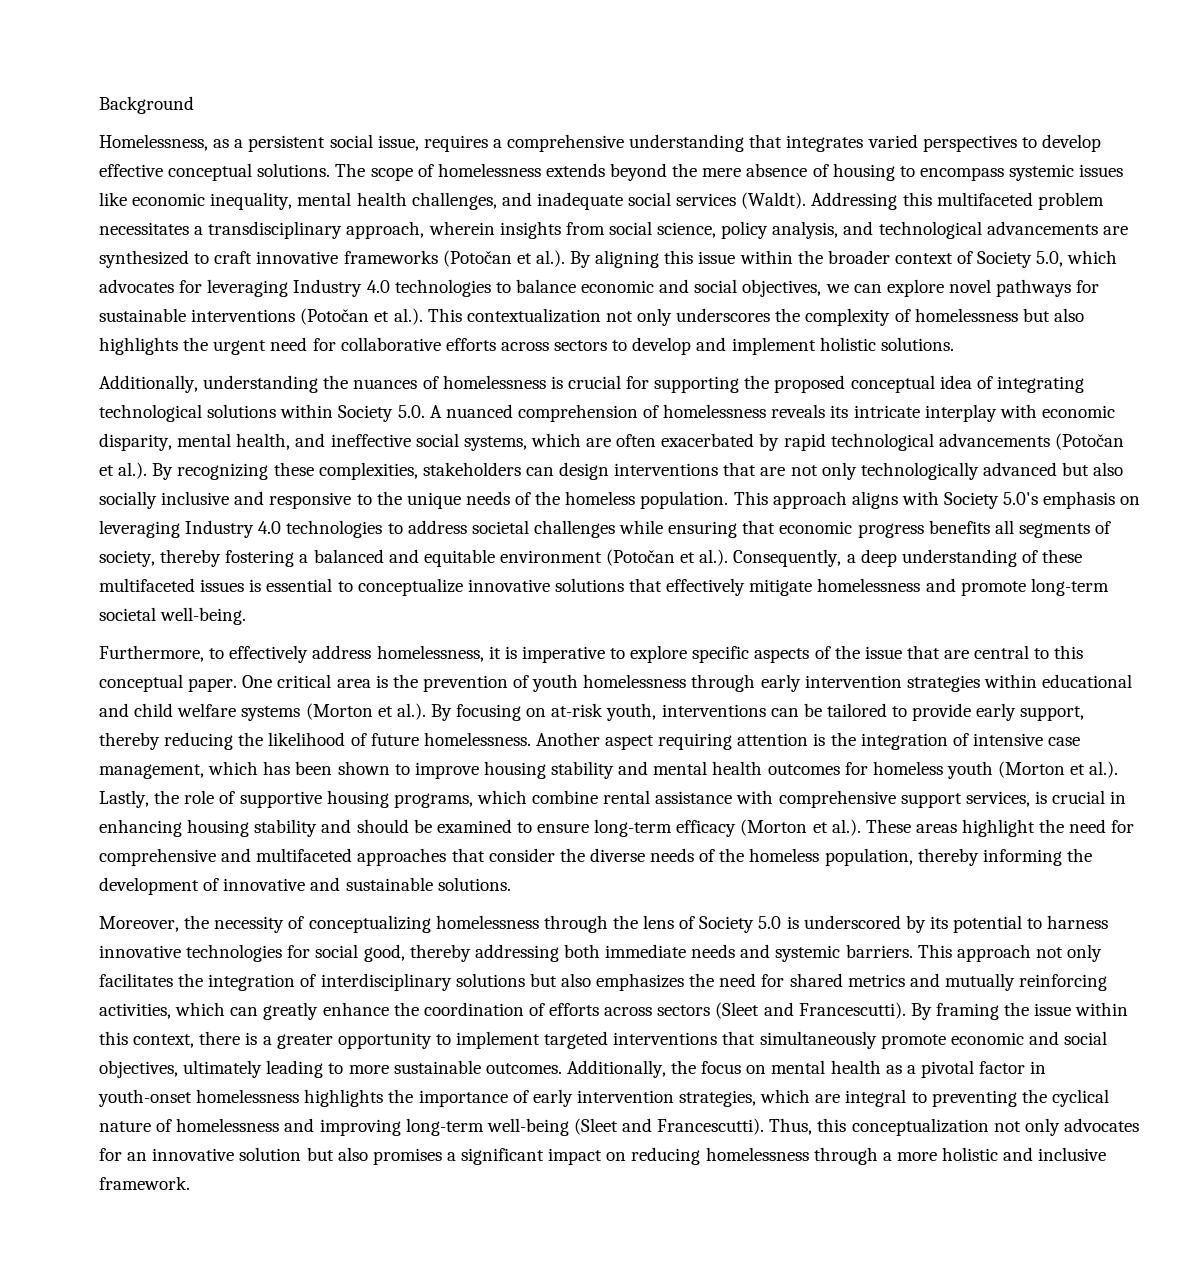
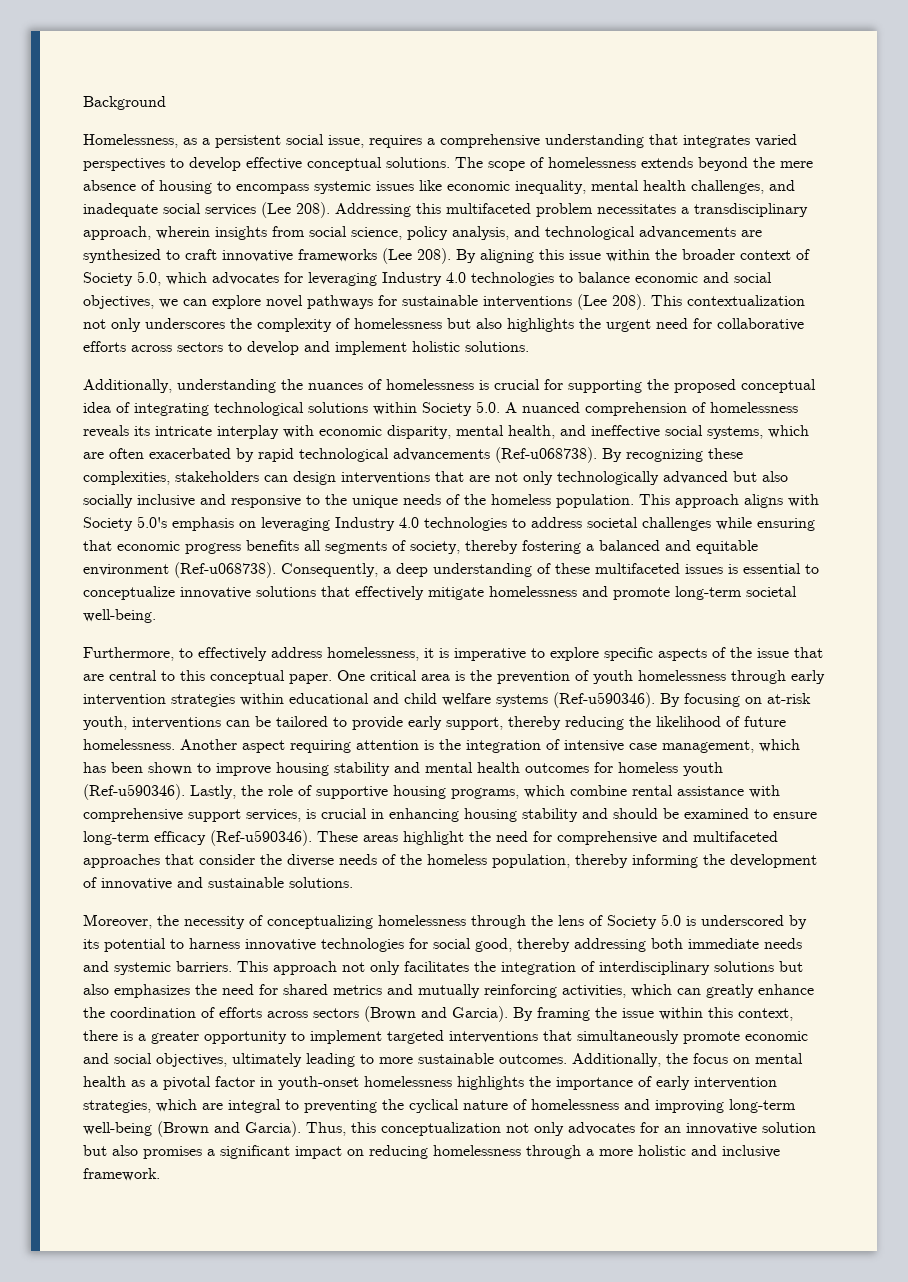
- The scope of homelessness extends beyond the mere absence of housing to encompass systemic issues like economic inequality, mental health challenges, and inadequate social services (Waldt).
+ The scope of homelessness extends beyond the mere absence of housing to encompass systemic issues like economic inequality, mental health challenges, and inadequate social services (Lee 208).
- Addressing this multifaceted problem necessitates a transdisciplinary approach, wherein insights from social science, policy analysis, and technological advancements are synthesized to craft innovative frameworks (Potočan et al.). By aligning this issue within the broader context of Society 5.0, which advocates for leveraging Industry 4.0 technologies to balance economic and social objectives, we can explore novel pathways for sustainable interventions (Potočan et al.). This contextualization not only underscores the complexity of homelessness but also highlights the urgent need for collaborative efforts across sectors to develop and implement holistic solutions.
+ Addressing this multifaceted problem necessitates a transdisciplinary approach, wherein insights from social science, policy analysis, and technological advancements are synthesized to craft innovative frameworks (Lee 208). By aligning this issue within the broader context of Society 5.0, which advocates for leveraging Industry 4.0 technologies to balance economic and social objectives, we can explore novel pathways for sustainable interventions (Lee 208). This contextualization not only underscores the complexity of homelessness but also highlights the urgent need for collaborative efforts across sectors to develop and implement holistic solutions.
- Additionally, understanding the nuances of homelessness is crucial for supporting the proposed conceptual idea of integrating technological solutions within Society 5.0. A nuanced comprehension of homelessness reveals its intricate interplay with economic disparity, mental health, and ineffective social systems, which are often exacerbated by rapid technological advancements (Potočan et al.). By recognizing these complexities, stakeholders can design interventions that are not only technologically advanced but also socially inclusive and responsive to the unique needs of the homeless population.
+ Additionally, understanding the nuances of homelessness is crucial for supporting the proposed conceptual idea of integrating technological solutions within Society 5.0. A nuanced comprehension of homelessness reveals its intricate interplay with economic disparity, mental health, and ineffective social systems, which are often exacerbated by rapid technological advancements (Ref-u068738). By recognizing these complexities, stakeholders can design interventions that are not only technologically advanced but also socially inclusive and responsive to the unique needs of the homeless population.
- This approach aligns with Society 5.0's emphasis on leveraging Industry 4.0 technologies to address societal challenges while ensuring that economic progress benefits all segments of society, thereby fostering a balanced and equitable environment (Potočan et al.). Consequently, a deep understanding of these multifaceted issues is essential to conceptualize innovative solutions that effectively mitigate homelessness and promote long-term societal well-being.
+ This approach aligns with Society 5.0's emphasis on leveraging Industry 4.0 technologies to address societal challenges while ensuring that economic progress benefits all segments of society, thereby fostering a balanced and equitable environment (Ref-u068738). Consequently, a deep understanding of these multifaceted issues is essential to conceptualize innovative solutions that effectively mitigate homelessness and promote long-term societal well-being.
- One critical area is the prevention of youth homelessness through early intervention strategies within educational and child welfare systems (Morton et al.). By focusing on at-risk youth, interventions can be tailored to provide early support, thereby reducing the likelihood of future homelessness.
+ One critical area is the prevention of youth homelessness through early intervention strategies within educational and child welfare systems (Ref-u590346). By focusing on at-risk youth, interventions can be tailored to provide early support, thereby reducing the likelihood of future homelessness.
- Another aspect requiring attention is the integration of intensive case management, which has been shown to improve housing stability and mental health outcomes for homeless youth (Morton et al.). Lastly, the role of supportive housing programs, which combine rental assistance with comprehensive support services, is crucial in enhancing housing stability and should be examined to ensure long-term efficacy (Morton et al.). These areas highlight the need for comprehensive and multifaceted approaches that consider the diverse needs of the homeless population, thereby informing the development of innovative and sustainable solutions.
+ Another aspect requiring attention is the integration of intensive case management, which has been shown to improve housing stability and mental health outcomes for homeless youth (Ref-u590346). Lastly, the role of supportive housing programs, which combine rental assistance with comprehensive support services, is crucial in enhancing housing stability and should be examined to ensure long-term efficacy (Ref-u590346). These areas highlight the need for comprehensive and multifaceted approaches that consider the diverse needs of the homeless population, thereby informing the development of innovative and sustainable solutions.
- This approach not only facilitates the integration of interdisciplinary solutions but also emphasizes the need for shared metrics and mutually reinforcing activities, which can greatly enhance the coordination of efforts across sectors (Sleet and Francescutti).
+ This approach not only facilitates the integration of interdisciplinary solutions but also emphasizes the need for shared metrics and mutually reinforcing activities, which can greatly enhance the coordination of efforts across sectors (Brown and Garcia).
- Additionally, the focus on mental health as a pivotal factor in youth-onset homelessness highlights the importance of early intervention strategies, which are integral to preventing the cyclical nature of homelessness and improving long-term well-being (Sleet and Francescutti).
+ Additionally, the focus on mental health as a pivotal factor in youth-onset homelessness highlights the importance of early intervention strategies, which are integral to preventing the cyclical nature of homelessness and improving long-term well-being (Brown and Garcia).

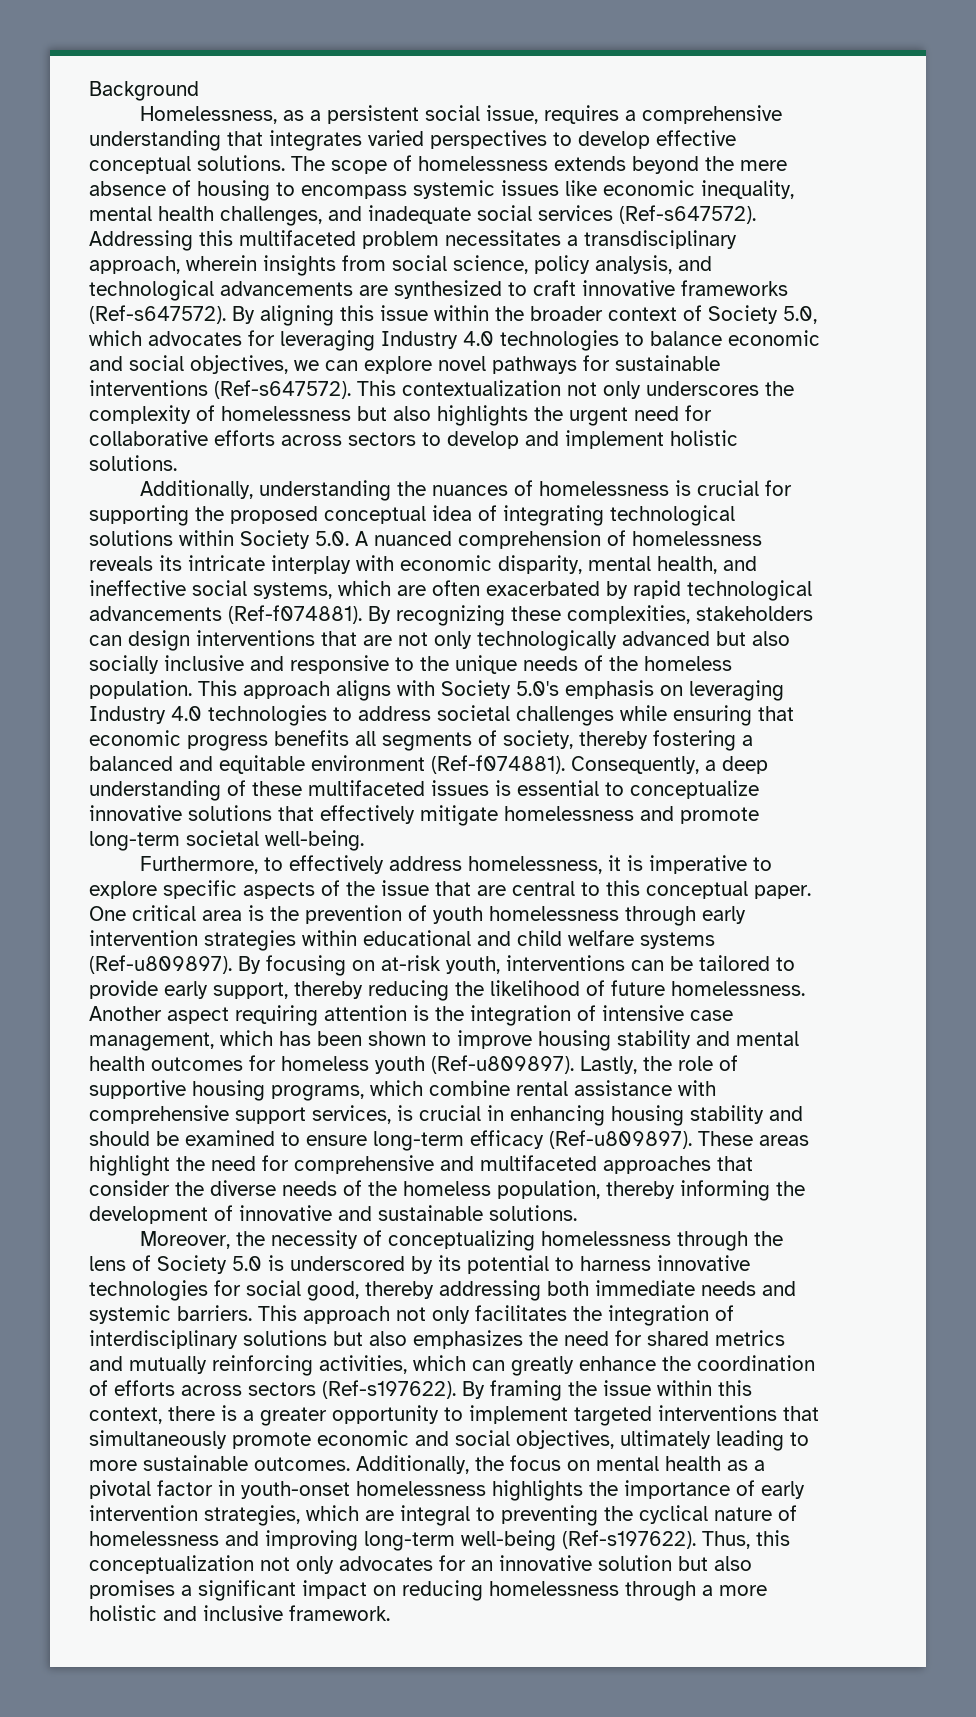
- The scope of homelessness extends beyond the mere absence of housing to encompass systemic issues like economic inequality, mental health challenges, and inadequate social services (Lee 208).
+ The scope of homelessness extends beyond the mere absence of housing to encompass systemic issues like economic inequality, mental health challenges, and inadequate social services (Ref-s647572).
- Addressing this multifaceted problem necessitates a transdisciplinary approach, wherein insights from social science, policy analysis, and technological advancements are synthesized to craft innovative frameworks (Lee 208).
+ Addressing this multifaceted problem necessitates a transdisciplinary approach, wherein insights from social science, policy analysis, and technological advancements are synthesized to craft innovative frameworks (Ref-s647572).
- By aligning this issue within the broader context of Society 5.0, which advocates for leveraging Industry 4.0 technologies to balance economic and social objectives, we can explore novel pathways for sustainable interventions (Lee 208).
+ By aligning this issue within the broader context of Society 5.0, which advocates for leveraging Industry 4.0 technologies to balance economic and social objectives, we can explore novel pathways for sustainable interventions (Ref-s647572).
- Additionally, understanding the nuances of homelessness is crucial for supporting the proposed conceptual idea of integrating technological solutions within Society 5.0. A nuanced comprehension of homelessness reveals its intricate interplay with economic disparity, mental health, and ineffective social systems, which are often exacerbated by rapid technological advancements (Ref-u068738).
+ Additionally, understanding the nuances of homelessness is crucial for supporting the proposed conceptual idea of integrating technological solutions within Society 5.0. A nuanced comprehension of homelessness reveals its intricate interplay with economic disparity, mental health, and ineffective social systems, which are often exacerbated by rapid technological advancements (Ref-f074881).
- This approach aligns with Society 5.0's emphasis on leveraging Industry 4.0 technologies to address societal challenges while ensuring that economic progress benefits all segments of society, thereby fostering a balanced and equitable environment (Ref-u068738).
+ This approach aligns with Society 5.0's emphasis on leveraging Industry 4.0 technologies to address societal challenges while ensuring that economic progress benefits all segments of society, thereby fostering a balanced and equitable environment (Ref-f074881).
- One critical area is the prevention of youth homelessness through early intervention strategies within educational and child welfare systems (Ref-u590346).
+ One critical area is the prevention of youth homelessness through early intervention strategies within educational and child welfare systems (Ref-u809897).
- Another aspect requiring attention is the integration of intensive case management, which has been shown to improve housing stability and mental health outcomes for homeless youth (Ref-u590346).
+ Another aspect requiring attention is the integration of intensive case management, which has been shown to improve housing stability and mental health outcomes for homeless youth (Ref-u809897).
- Lastly, the role of supportive housing programs, which combine rental assistance with comprehensive support services, is crucial in enhancing housing stability and should be examined to ensure long-term efficacy (Ref-u590346).
+ Lastly, the role of supportive housing programs, which combine rental assistance with comprehensive support services, is crucial in enhancing housing stability and should be examined to ensure long-term efficacy (Ref-u809897).
- This approach not only facilitates the integration of interdisciplinary solutions but also emphasizes the need for shared metrics and mutually reinforcing activities, which can greatly enhance the coordination of efforts across sectors (Brown and Garcia).
+ This approach not only facilitates the integration of interdisciplinary solutions but also emphasizes the need for shared metrics and mutually reinforcing activities, which can greatly enhance the coordination of efforts across sectors (Ref-s197622).
- Additionally, the focus on mental health as a pivotal factor in youth-onset homelessness highlights the importance of early intervention strategies, which are integral to preventing the cyclical nature of homelessness and improving long-term well-being (Brown and Garcia).
+ Additionally, the focus on mental health as a pivotal factor in youth-onset homelessness highlights the importance of early intervention strategies, which are integral to preventing the cyclical nature of homelessness and improving long-term well-being (Ref-s197622).

